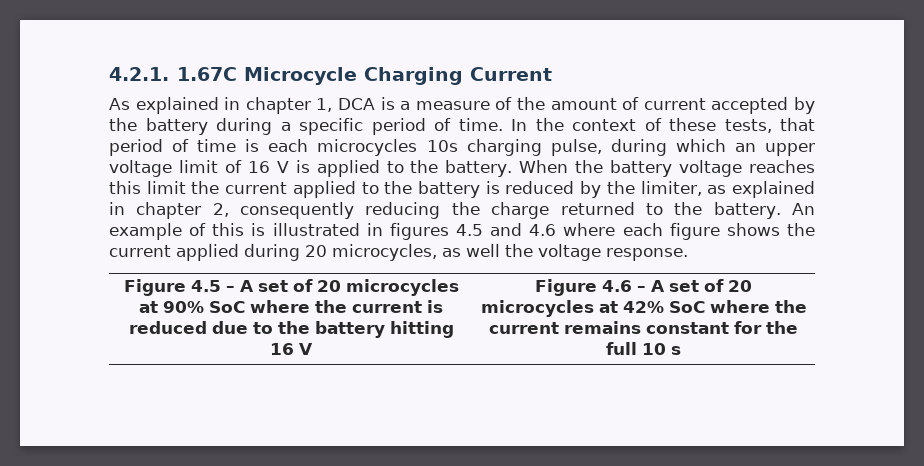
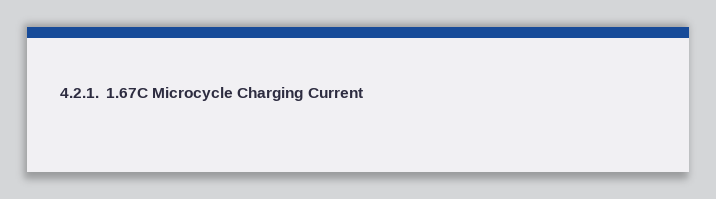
- As explained in chapter 1, DCA is a measure of the amount of current accepted by the battery during a specific period of time. In the context of these tests, that period of time is each microcycles 10s charging pulse, during which an upper voltage limit of 16 V is applied to the battery. When the battery voltage reaches this limit the current applied to the battery is reduced by the limiter, as explained in chapter 2, consequently reducing the charge returned to the battery. An example of this is illustrated in figures 4.5 and 4.6 where each figure shows the current applied during 20 microcycles, as well the voltage response.
- Figure 4.5 – A set of 20 microcycles at 90% SoC where the current is reduced due to the battery hitting 16 V | Figure 4.6 – A set of 20 microcycles at 42% SoC where the current remains constant for the full 10 s

